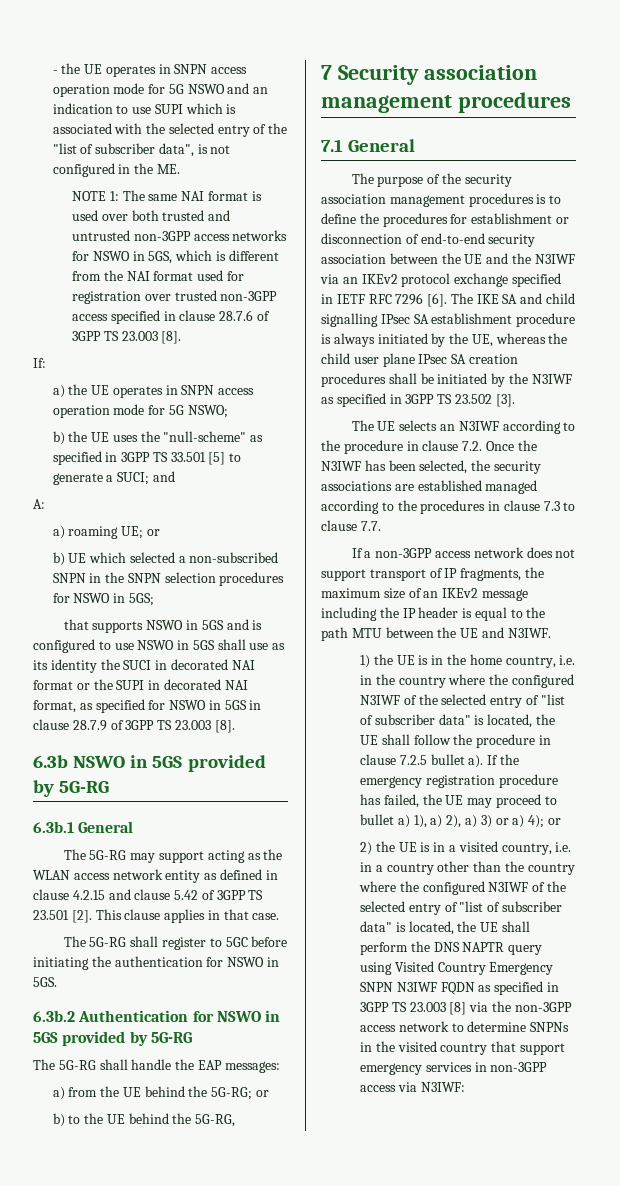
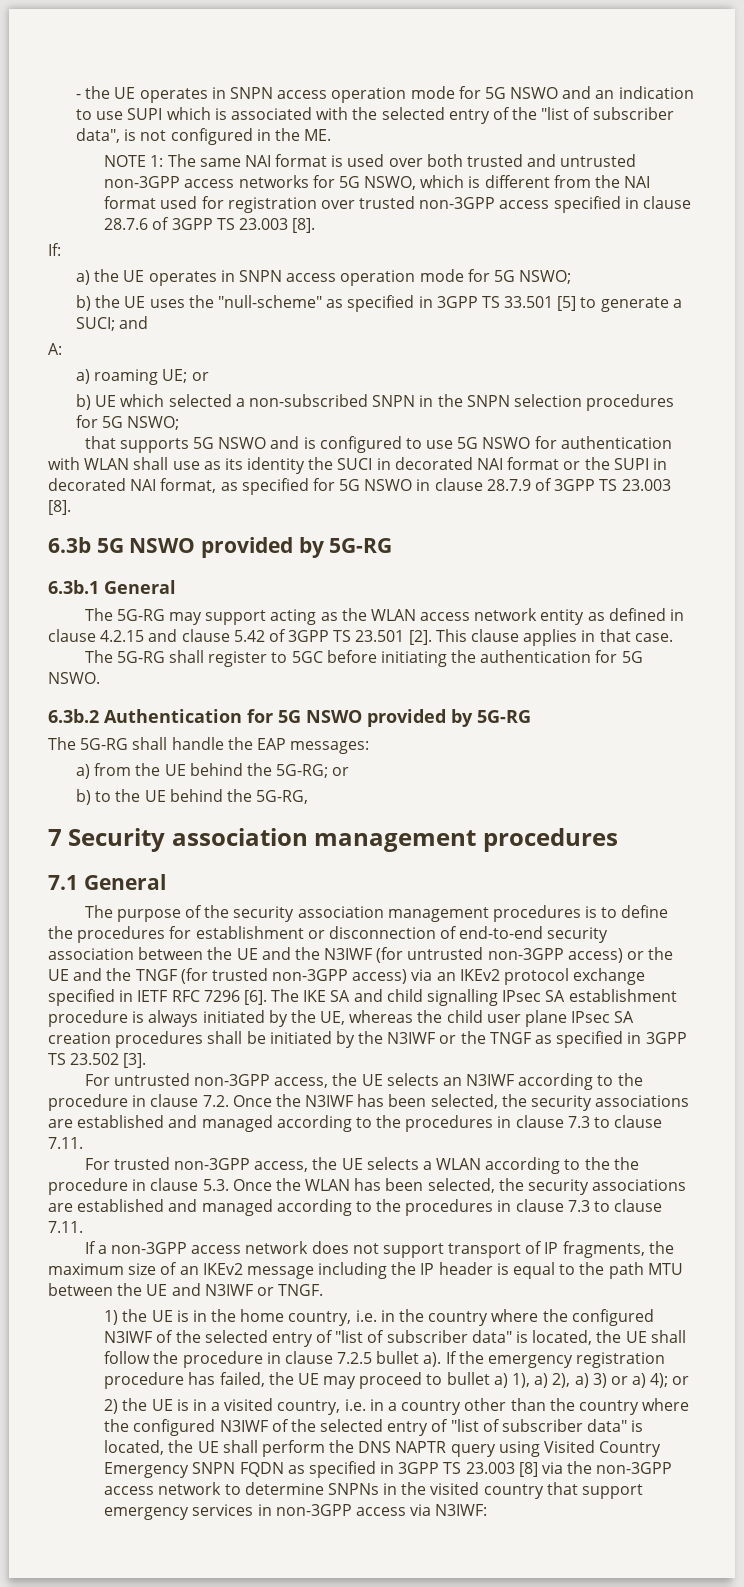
- NOTE 1: The same NAI format is used over both trusted and untrusted non-3GPP access networks for NSWO in 5GS, which is different from the NAI format used for registration over trusted non-3GPP access specified in clause 28.7.6 of 3GPP TS 23.003 [8].
+ NOTE 1: The same NAI format is used over both trusted and untrusted non-3GPP access networks for 5G NSWO, which is different from the NAI format used for registration over trusted non-3GPP access specified in clause 28.7.6 of 3GPP TS 23.003 [8].
- b) UE which selected a non-subscribed SNPN in the SNPN selection procedures for NSWO in 5GS;
+ b) UE which selected a non-subscribed SNPN in the SNPN selection procedures for 5G NSWO;
- that supports NSWO in 5GS and is configured to use NSWO in 5GS shall use as its identity the SUCI in decorated NAI format or the SUPI in decorated NAI format, as specified for NSWO in 5GS in clause 28.7.9 of 3GPP TS 23.003 [8].
+ that supports 5G NSWO and is configured to use 5G NSWO for authentication with WLAN shall use as its identity the SUCI in decorated NAI format or the SUPI in decorated NAI format, as specified for 5G NSWO in clause 28.7.9 of 3GPP TS 23.003 [8].
- 6.3b NSWO in 5GS provided by 5G-RG
+ 6.3b 5G NSWO provided by 5G-RG
- The 5G-RG shall register to 5GC before initiating the authentication for NSWO in 5GS.
+ The 5G-RG shall register to 5GC before initiating the authentication for 5G NSWO.
- 6.3b.2 Authentication for NSWO in 5GS provided by 5G-RG
+ 6.3b.2 Authentication for 5G NSWO provided by 5G-RG
- The purpose of the security association management procedures is to define the procedures for establishment or disconnection of end-to-end security association between the UE and the N3IWF via an IKEv2 protocol exchange specified in IETF RFC 7296 [6].
+ The purpose of the security association management procedures is to define the procedures for establishment or disconnection of end-to-end security association between the UE and the N3IWF (for untrusted non-3GPP access) or the UE and the TNGF (for trusted non-3GPP access) via an IKEv2 protocol exchange specified in IETF RFC 7296 [6].
- The IKE SA and child signalling IPsec SA establishment procedure is always initiated by the UE, whereas the child user plane IPsec SA creation procedures shall be initiated by the N3IWF as specified in 3GPP TS 23.502 [3].
+ The IKE SA and child signalling IPsec SA establishment procedure is always initiated by the UE, whereas the child user plane IPsec SA creation procedures shall be initiated by the N3IWF or the TNGF as specified in 3GPP TS 23.502 [3].
- The UE selects an N3IWF according to the procedure in clause 7.2. Once the N3IWF has been selected, the security associations are established managed according to the procedures in clause 7.3 to clause 7.7.
+ For untrusted non-3GPP access, the UE selects an N3IWF according to the procedure in clause 7.2. Once the N3IWF has been selected, the security associations are established and managed according to the procedures in clause 7.3 to clause 7.11.
+ For trusted non-3GPP access, the UE selects a WLAN according to the the procedure in clause 5.3. Once the WLAN has been selected, the security associations are established and managed according to the procedures in clause 7.3 to clause 7.11.
- If a non-3GPP access network does not support transport of IP fragments, the maximum size of an IKEv2 message including the IP header is equal to the path MTU between the UE and N3IWF.
+ If a non-3GPP access network does not support transport of IP fragments, the maximum size of an IKEv2 message including the IP header is equal to the path MTU between the UE and N3IWF or TNGF.
- 2) the UE is in a visited country, i.e. in a country other than the country where the configured N3IWF of the selected entry of "list of subscriber data" is located, the UE shall perform the DNS NAPTR query using Visited Country Emergency SNPN N3IWF FQDN as specified in 3GPP TS 23.003 [8] via the non-3GPP access network to determine SNPNs in the visited country that support emergency services in non-3GPP access via N3IWF:
+ 2) the UE is in a visited country, i.e. in a country other than the country where the configured N3IWF of the selected entry of "list of subscriber data" is located, the UE shall perform the DNS NAPTR query using Visited Country Emergency SNPN FQDN as specified in 3GPP TS 23.003 [8] via the non-3GPP access network to determine SNPNs in the visited country that support emergency services in non-3GPP access via N3IWF:

